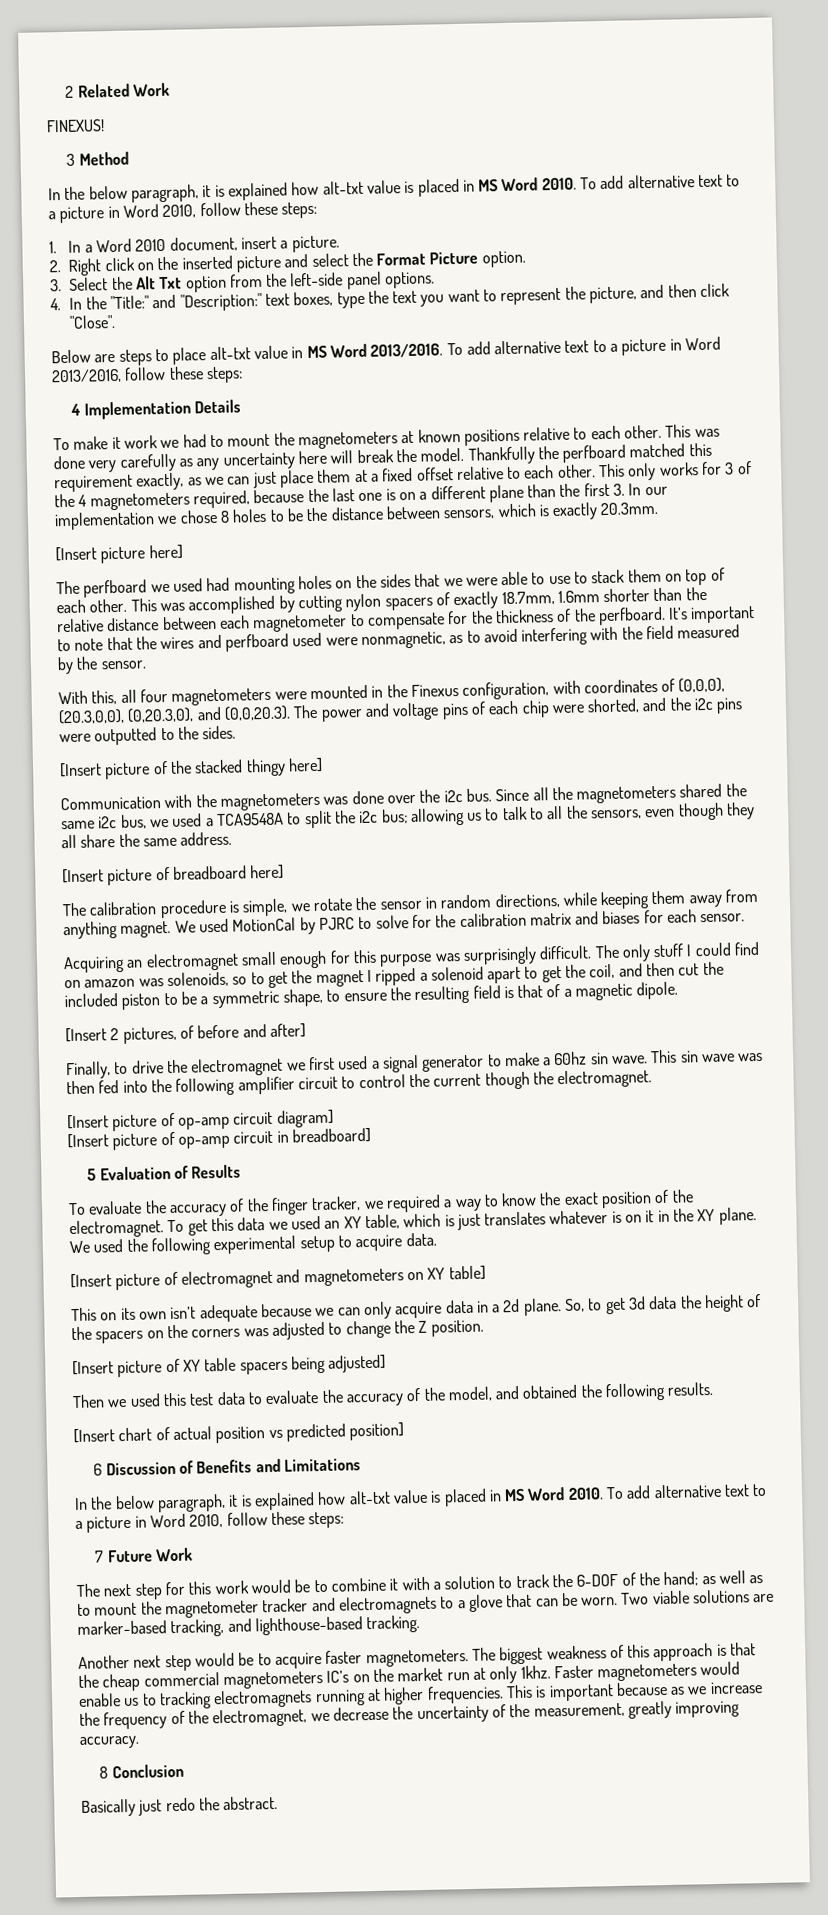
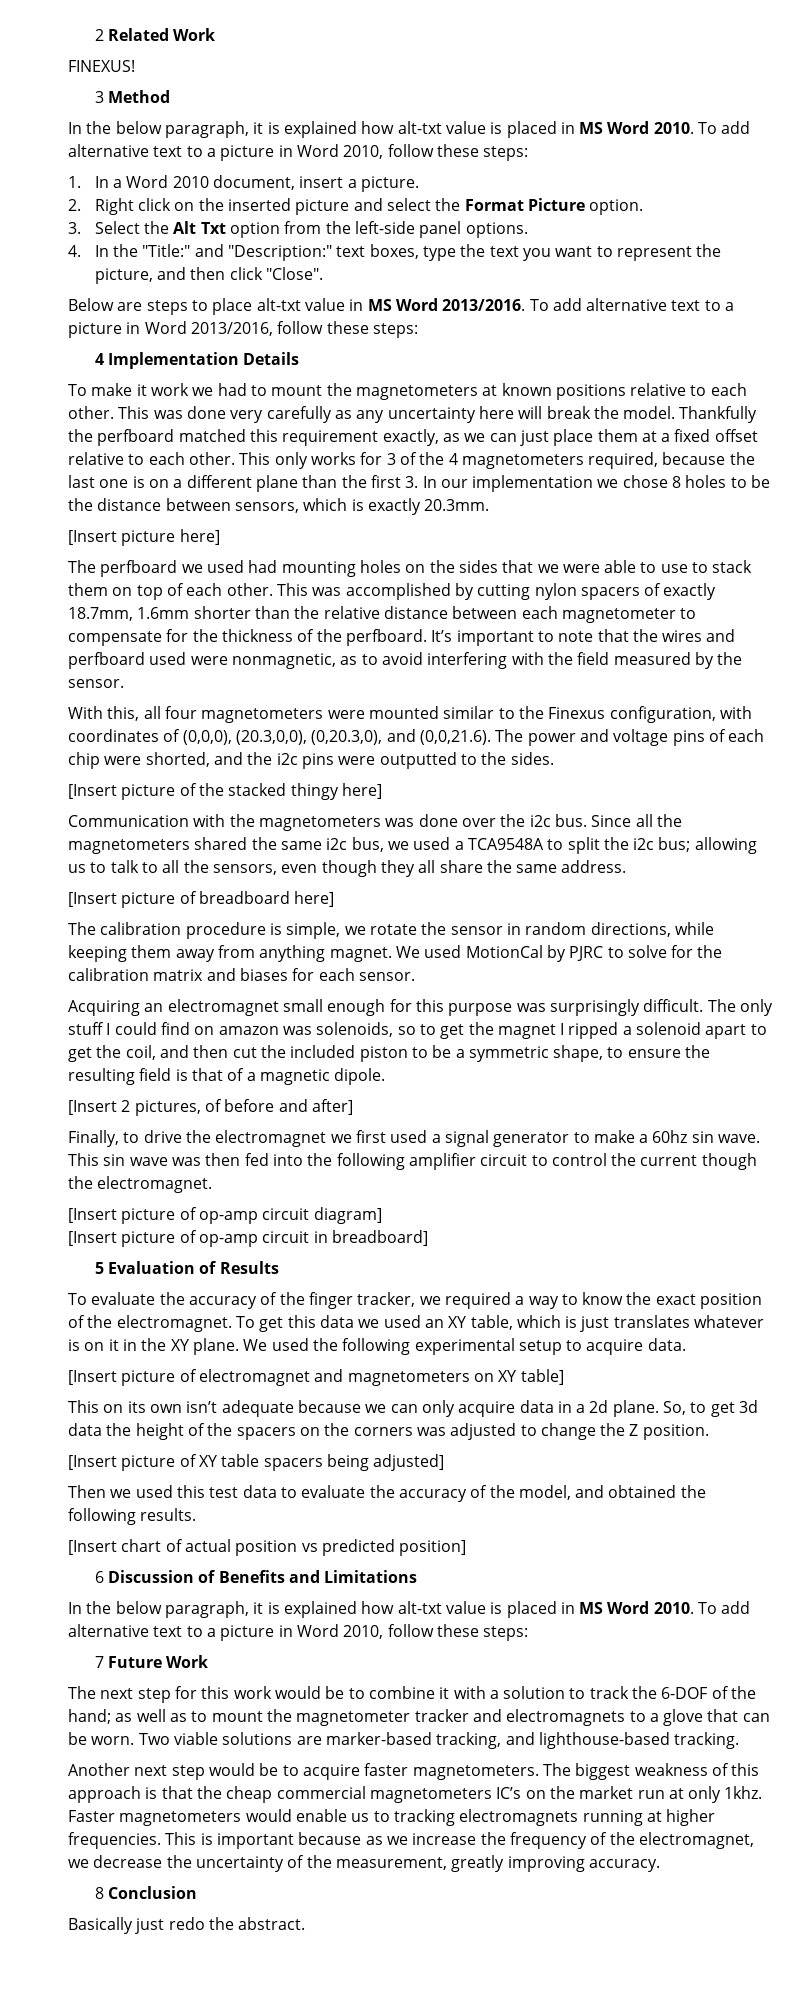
- With this, all four magnetometers were mounted in the Finexus configuration, with coordinates of (0,0,0), (20.3,0,0), (0,20.3,0), and (0,0,20.3). The power and voltage pins of each chip were shorted, and the i2c pins were outputted to the sides.
+ With this, all four magnetometers were mounted similar to the Finexus configuration, with coordinates of (0,0,0), (20.3,0,0), (0,20.3,0), and (0,0,21.6). The power and voltage pins of each chip were shorted, and the i2c pins were outputted to the sides.

